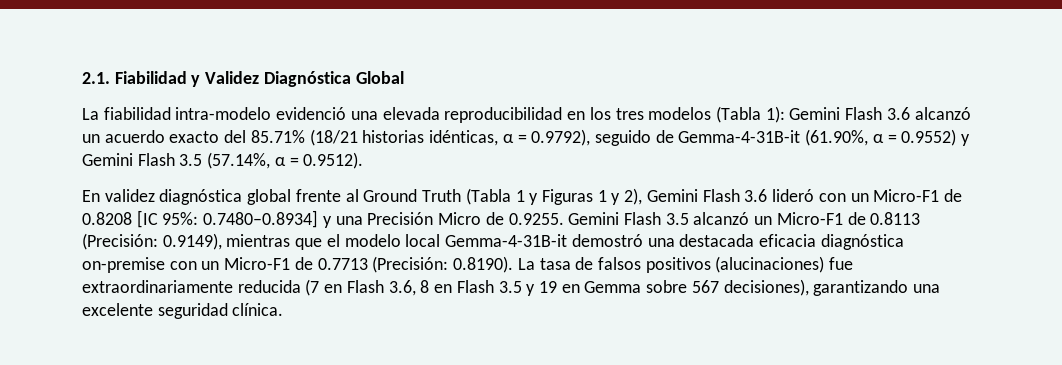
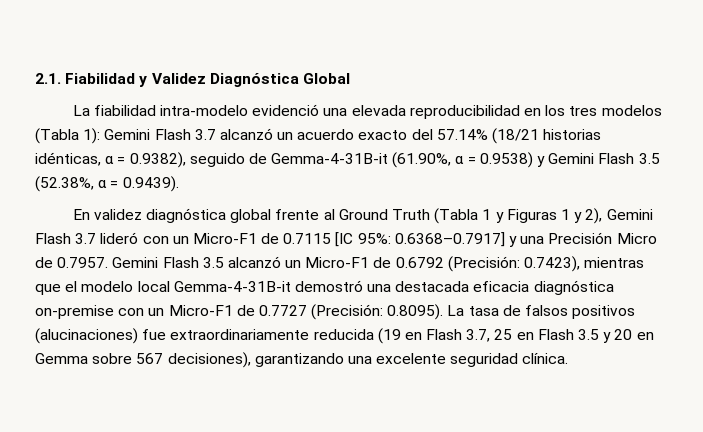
- La fiabilidad intra-modelo evidenció una elevada reproducibilidad en los tres modelos (Tabla 1): Gemini Flash 3.6 alcanzó un acuerdo exacto del 85.71% (18/21 historias idénticas, α = 0.9792), seguido de Gemma-4-31B-it (61.90%, α = 0.9552) y Gemini Flash 3.5 (57.14%, α = 0.9512).
+ La fiabilidad intra-modelo evidenció una elevada reproducibilidad en los tres modelos (Tabla 1): Gemini Flash 3.7 alcanzó un acuerdo exacto del 57.14% (18/21 historias idénticas, α = 0.9382), seguido de Gemma-4-31B-it (61.90%, α = 0.9538) y Gemini Flash 3.5 (52.38%, α = 0.9439).
- En validez diagnóstica global frente al Ground Truth (Tabla 1 y Figuras 1 y 2), Gemini Flash 3.6 lideró con un Micro-F1 de 0.8208 [IC 95%:
+ En validez diagnóstica global frente al Ground Truth (Tabla 1 y Figuras 1 y 2), Gemini Flash 3.7 lideró con un Micro-F1 de 0.7115 [IC 95%:
- 0.7480–0.8934] y una Precisión Micro de 0.9255. Gemini Flash 3.5 alcanzó un Micro-F1 de 0.8113 (Precisión: 0.9149), mientras que el modelo local Gemma-4-31B-it demostró una destacada eficacia diagnóstica on-premise con un Micro-F1 de 0.7713 (Precisión: 0.8190). La tasa de falsos positivos (alucinaciones) fue extraordinariamente reducida (7 en Flash 3.6, 8 en Flash 3.5 y 19 en Gemma sobre 567 decisiones), garantizando una excelente seguridad clínica.
+ 0.6368–0.7917] y una Precisión Micro de 0.7957. Gemini Flash 3.5 alcanzó un Micro-F1 de 0.6792 (Precisión: 0.7423), mientras que el modelo local Gemma-4-31B-it demostró una destacada eficacia diagnóstica on-premise con un Micro-F1 de 0.7727 (Precisión: 0.8095). La tasa de falsos positivos (alucinaciones) fue extraordinariamente reducida (19 en Flash 3.7, 25 en Flash 3.5 y 20 en Gemma sobre 567 decisiones), garantizando una excelente seguridad clínica.

